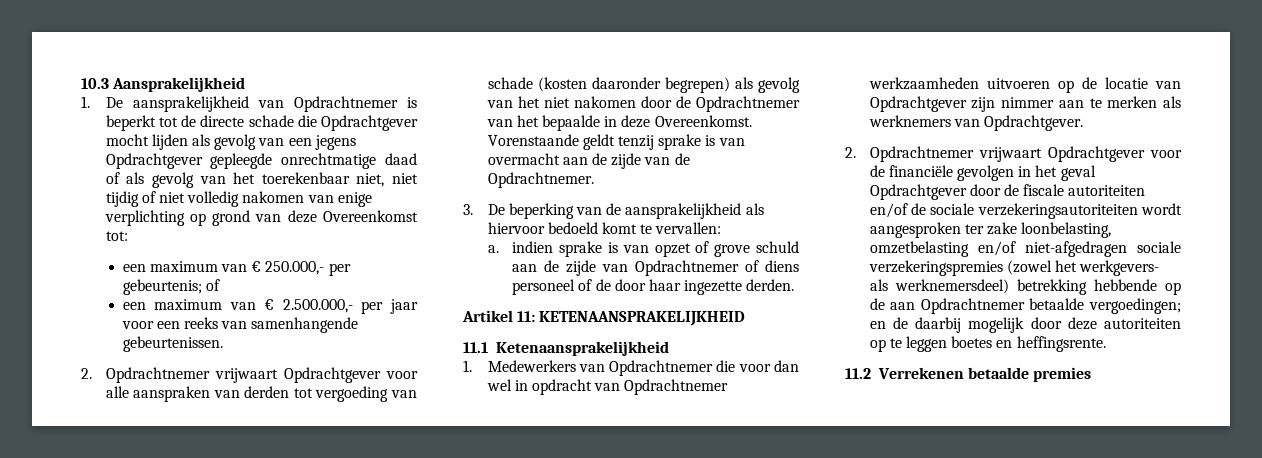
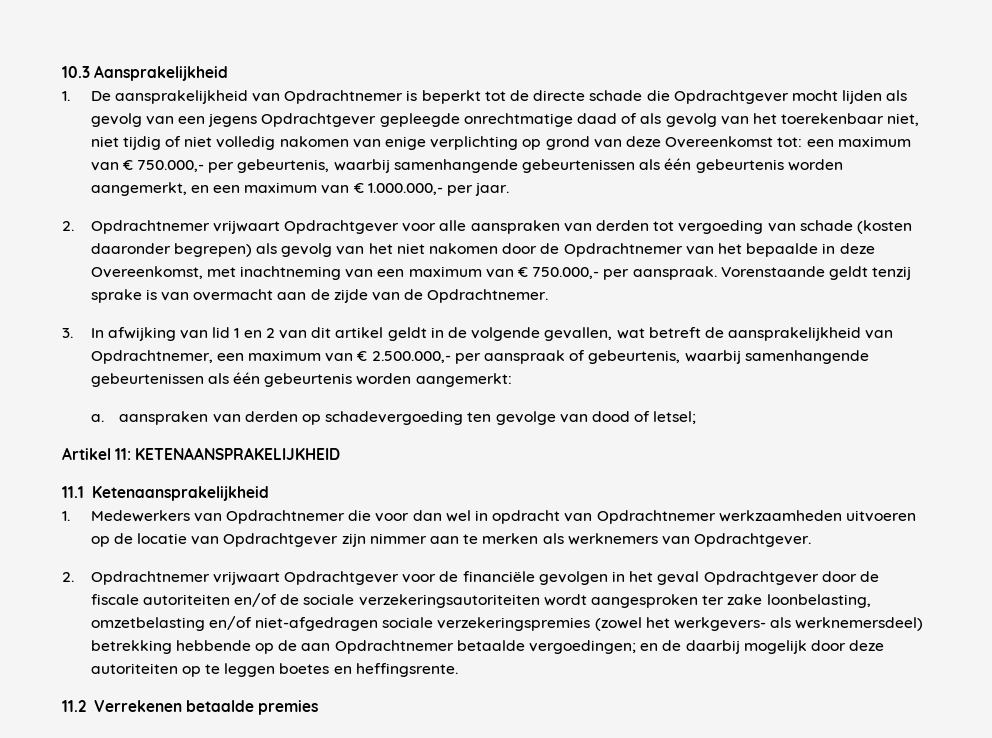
- 1. De aansprakelijkheid van Opdrachtnemer is beperkt tot de directe schade die Opdrachtgever mocht lijden als gevolg van een jegens Opdrachtgever gepleegde onrechtmatige daad of als gevolg van het toerekenbaar niet, niet tijdig of niet volledig nakomen van enige verplichting op grond van deze Overeenkomst tot:
- een maximum van € 250.000,- per gebeurtenis; of
- een maximum van € 2.500.000,- per jaar voor een reeks van samenhangende gebeurtenissen.
+ 1. De aansprakelijkheid van Opdrachtnemer is beperkt tot de directe schade die Opdrachtgever mocht lijden als gevolg van een jegens Opdrachtgever gepleegde onrechtmatige daad of als gevolg van het toerekenbaar niet, niet tijdig of niet volledig nakomen van enige verplichting op grond van deze Overeenkomst tot: een maximum van € 750.000,- per gebeurtenis, waarbij samenhangende gebeurtenissen als één gebeurtenis worden aangemerkt, en een maximum van € 1.000.000,- per jaar.
- 2. Opdrachtnemer vrijwaart Opdrachtgever voor alle aanspraken van derden tot vergoeding van schade (kosten daaronder begrepen) als gevolg van het niet nakomen door de Opdrachtnemer van het bepaalde in deze Overeenkomst.
+ 2. Opdrachtnemer vrijwaart Opdrachtgever voor alle aanspraken van derden tot vergoeding van schade (kosten daaronder begrepen) als gevolg van het niet nakomen door de Opdrachtnemer van het bepaalde in deze Overeenkomst, met inachtneming van een maximum van € 750.000,- per aanspraak.
- 3. De beperking van de aansprakelijkheid als hiervoor bedoeld komt te vervallen:
- a. indien sprake is van opzet of grove schuld aan de zijde van Opdrachtnemer of diens personeel of de door haar ingezette derden.
+ 3. In afwijking van lid 1 en 2 van dit artikel geldt in de volgende gevallen, wat betreft de aansprakelijkheid van Opdrachtnemer, een maximum van € 2.500.000,- per aanspraak of gebeurtenis, waarbij samenhangende gebeurtenissen als één gebeurtenis worden aangemerkt:
+ a. aanspraken van derden op schadevergoeding ten gevolge van dood of letsel;

